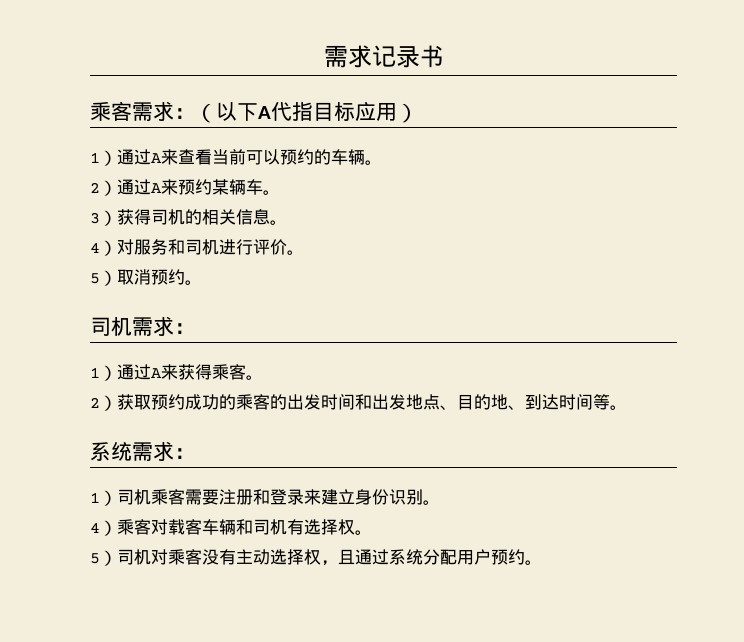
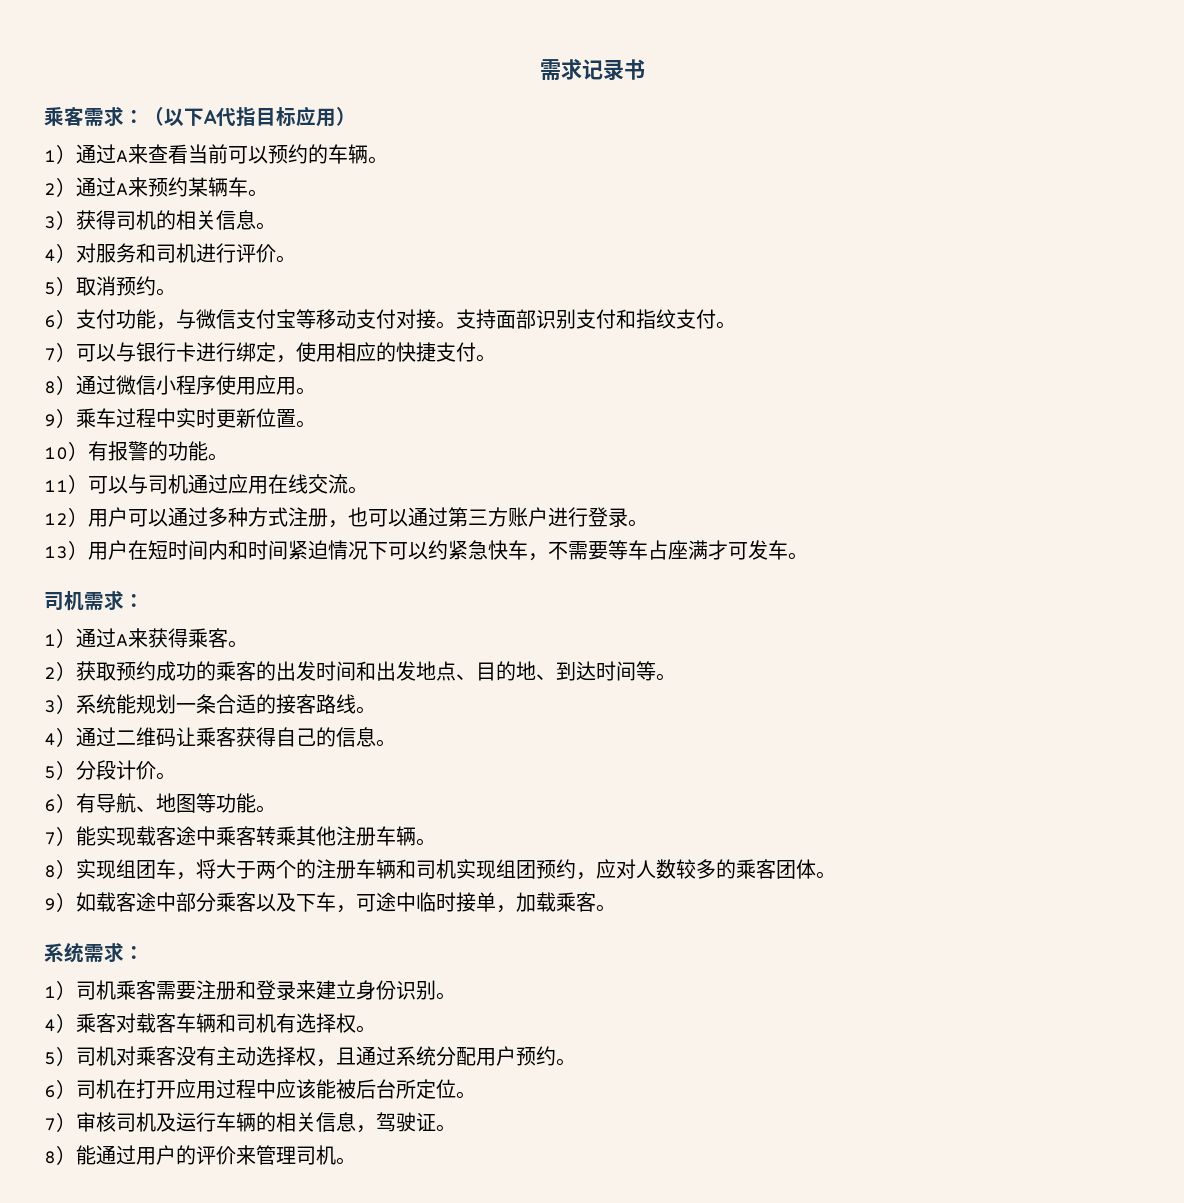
+ 6）支付功能，与微信支付宝等移动支付对接。支持面部识别支付和指纹支付。
+ 7）可以与银行卡进行绑定，使用相应的快捷支付。
+ 8）通过微信小程序使用应用。
+ 9）乘车过程中实时更新位置。
+ 10）有报警的功能。
+ 11）可以与司机通过应用在线交流。
+ 12）用户可以通过多种方式注册，也可以通过第三方账户进行登录。
+ 13）用户在短时间内和时间紧迫情况下可以约紧急快车，不需要等车占座满才可发车。
+ 3）系统能规划一条合适的接客路线。
+ 4）通过二维码让乘客获得自己的信息。
+ 5）分段计价。
+ 6）有导航、地图等功能。
+ 7）能实现载客途中乘客转乘其他注册车辆。
+ 8）实现组团车，将大于两个的注册车辆和司机实现组团预约，应对人数较多的乘客团体。
+ 9）如载客途中部分乘客以及下车，可途中临时接单，加载乘客。
+ 6）司机在打开应用过程中应该能被后台所定位。
+ 7）审核司机及运行车辆的相关信息，驾驶证。
+ 8）能通过用户的评价来管理司机。

